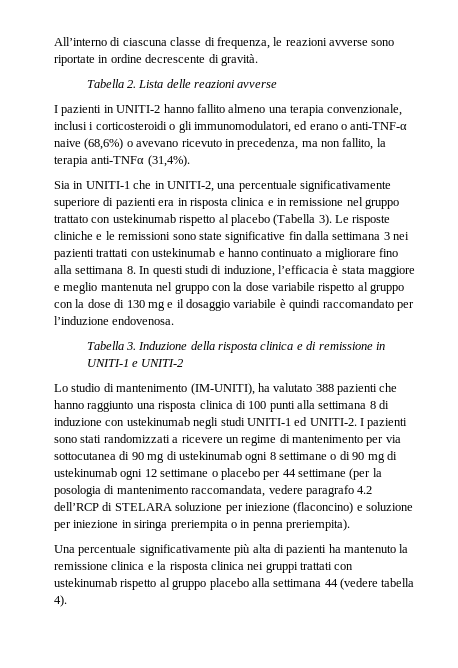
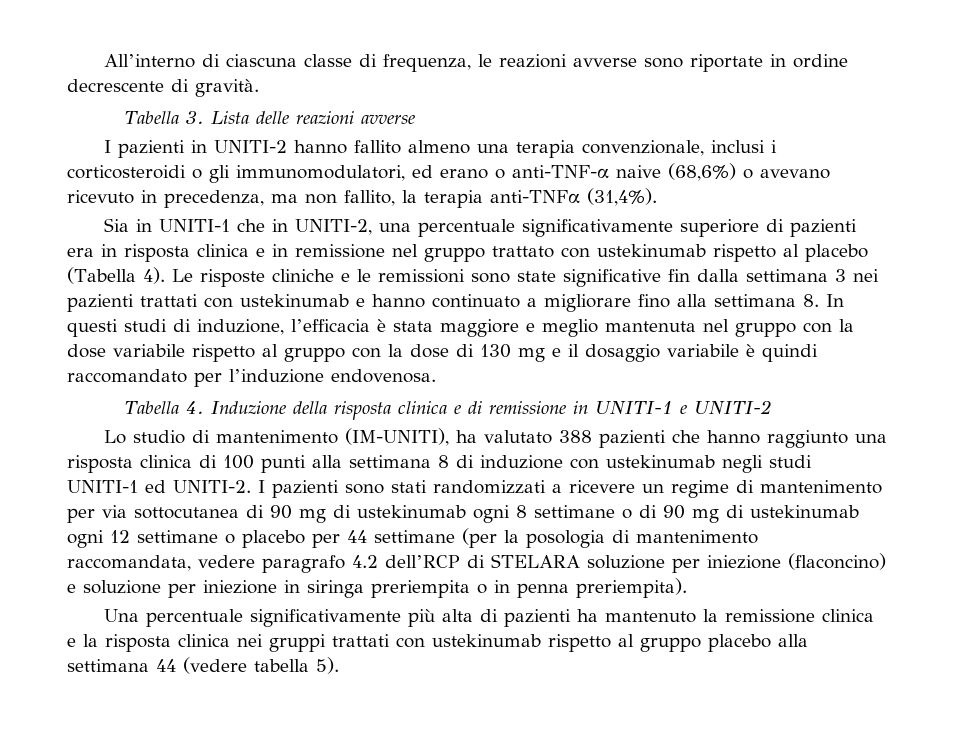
- Tabella 2. Lista delle reazioni avverse
+ Tabella 3. Lista delle reazioni avverse
- Sia in UNITI-1 che in UNITI-2, una percentuale significativamente superiore di pazienti era in risposta clinica e in remissione nel gruppo trattato con ustekinumab rispetto al placebo (Tabella 3).
+ Sia in UNITI-1 che in UNITI-2, una percentuale significativamente superiore di pazienti era in risposta clinica e in remissione nel gruppo trattato con ustekinumab rispetto al placebo (Tabella 4).
- Tabella 3. Induzione della risposta clinica e di remissione in UNITI-1 e UNITI-2
+ Tabella 4. Induzione della risposta clinica e di remissione in UNITI-1 e UNITI-2
- Una percentuale significativamente più alta di pazienti ha mantenuto la remissione clinica e la risposta clinica nei gruppi trattati con ustekinumab rispetto al gruppo placebo alla settimana 44 (vedere tabella 4).
+ Una percentuale significativamente più alta di pazienti ha mantenuto la remissione clinica e la risposta clinica nei gruppi trattati con ustekinumab rispetto al gruppo placebo alla settimana 44 (vedere tabella 5).

